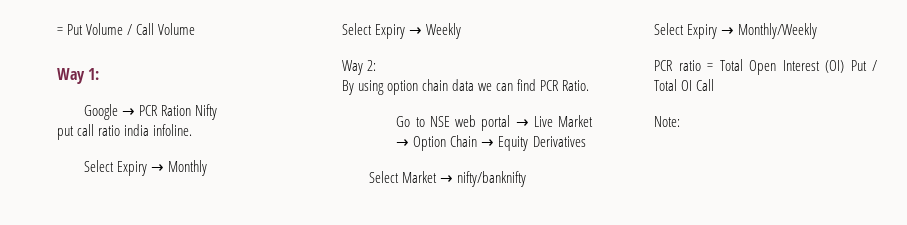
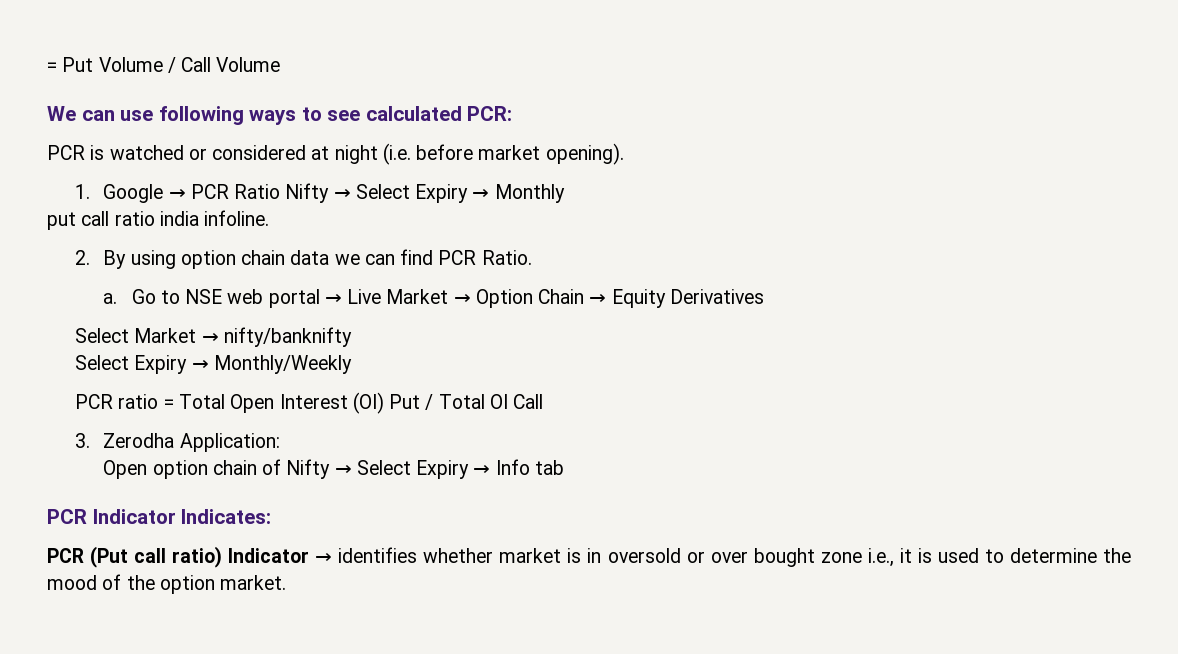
- Way 1:
- Google → PCR Ration Nifty
+ We can use following ways to see calculated PCR:
+ PCR is watched or considered at night (i.e. before market opening).
+ 1. Google → PCR Ratio Nifty → Select Expiry → Monthly
- Select Expiry → Monthly
- Select Expiry → Weekly
- Way 2:
- By using option chain data we can find PCR Ratio.
+ 2. By using option chain data we can find PCR Ratio.
+ a.
- Note:
+ 3. Zerodha Application:
+ Open option chain of Nifty → Select Expiry → Info tab
+ PCR Indicator Indicates:
+ PCR (Put call ratio) Indicator → identifies whether market is in oversold or over bought zone i.e., it is used to determine the mood of the option market.

